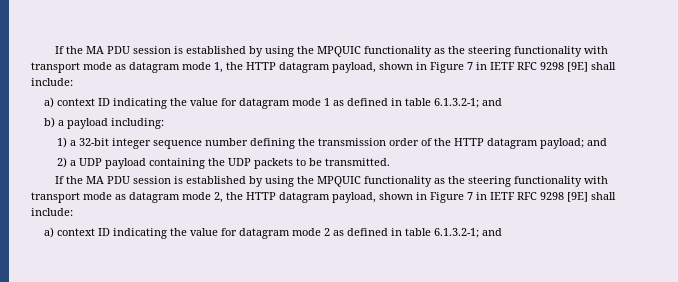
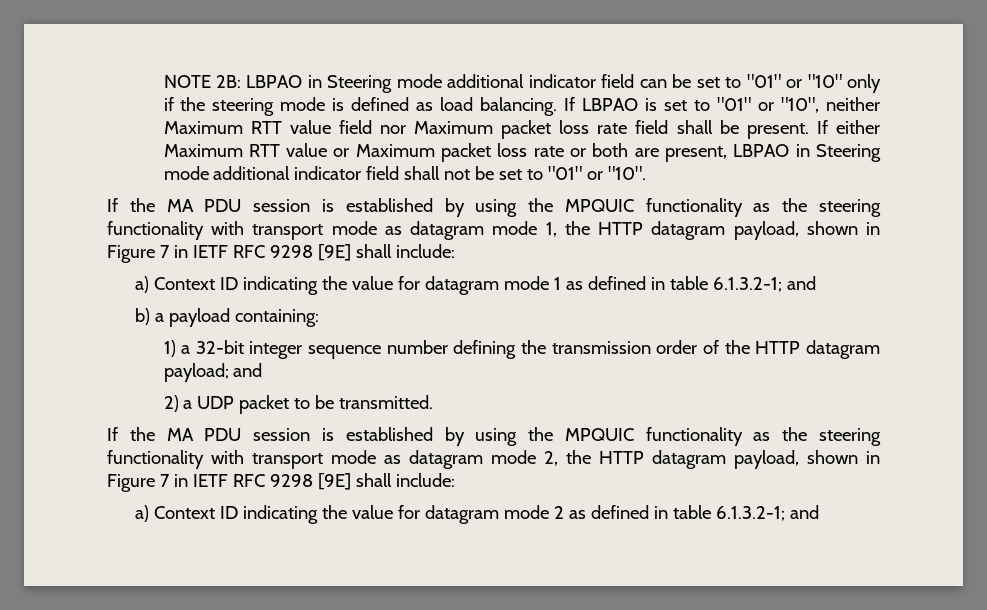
+ NOTE 2B: LBPAO in Steering mode additional indicator field can be set to "01" or "10" only if the steering mode is defined as load balancing. If LBPAO is set to "01" or "10", neither Maximum RTT value field nor Maximum packet loss rate field shall be present. If either Maximum RTT value or Maximum packet loss rate or both are present, LBPAO in Steering mode additional indicator field shall not be set to "01" or "10".
- a) context ID indicating the value for datagram mode 1 as defined in table 6.1.3.2-1; and
+ a) Context ID indicating the value for datagram mode 1 as defined in table 6.1.3.2-1; and
- b) a payload including:
+ b) a payload containing:
- 2) a UDP payload containing the UDP packets to be transmitted.
+ 2) a UDP packet to be transmitted.
- a) context ID indicating the value for datagram mode 2 as defined in table 6.1.3.2-1; and
+ a) Context ID indicating the value for datagram mode 2 as defined in table 6.1.3.2-1; and

